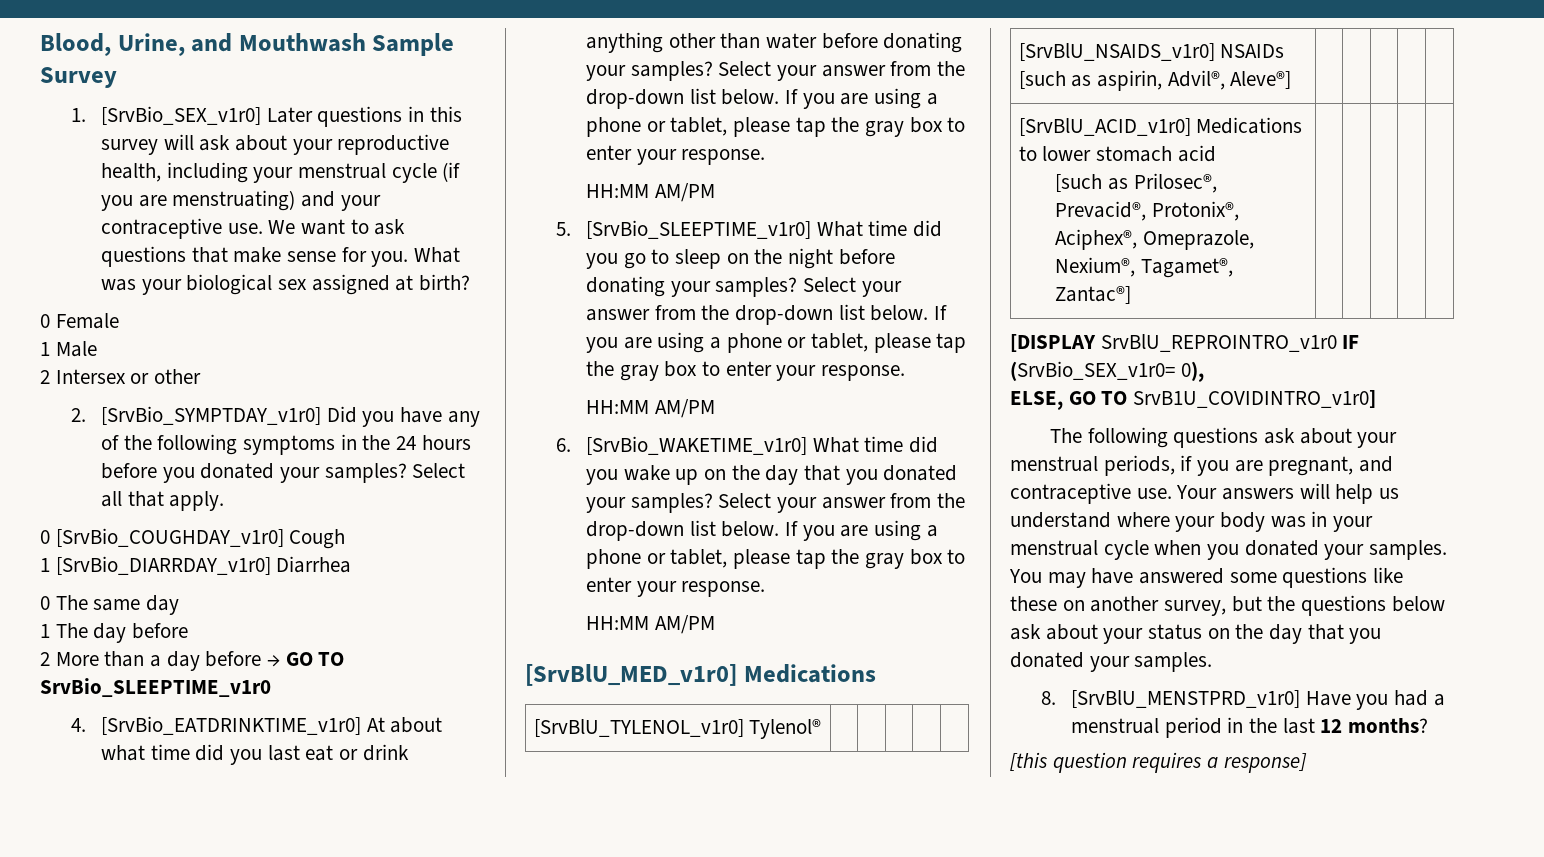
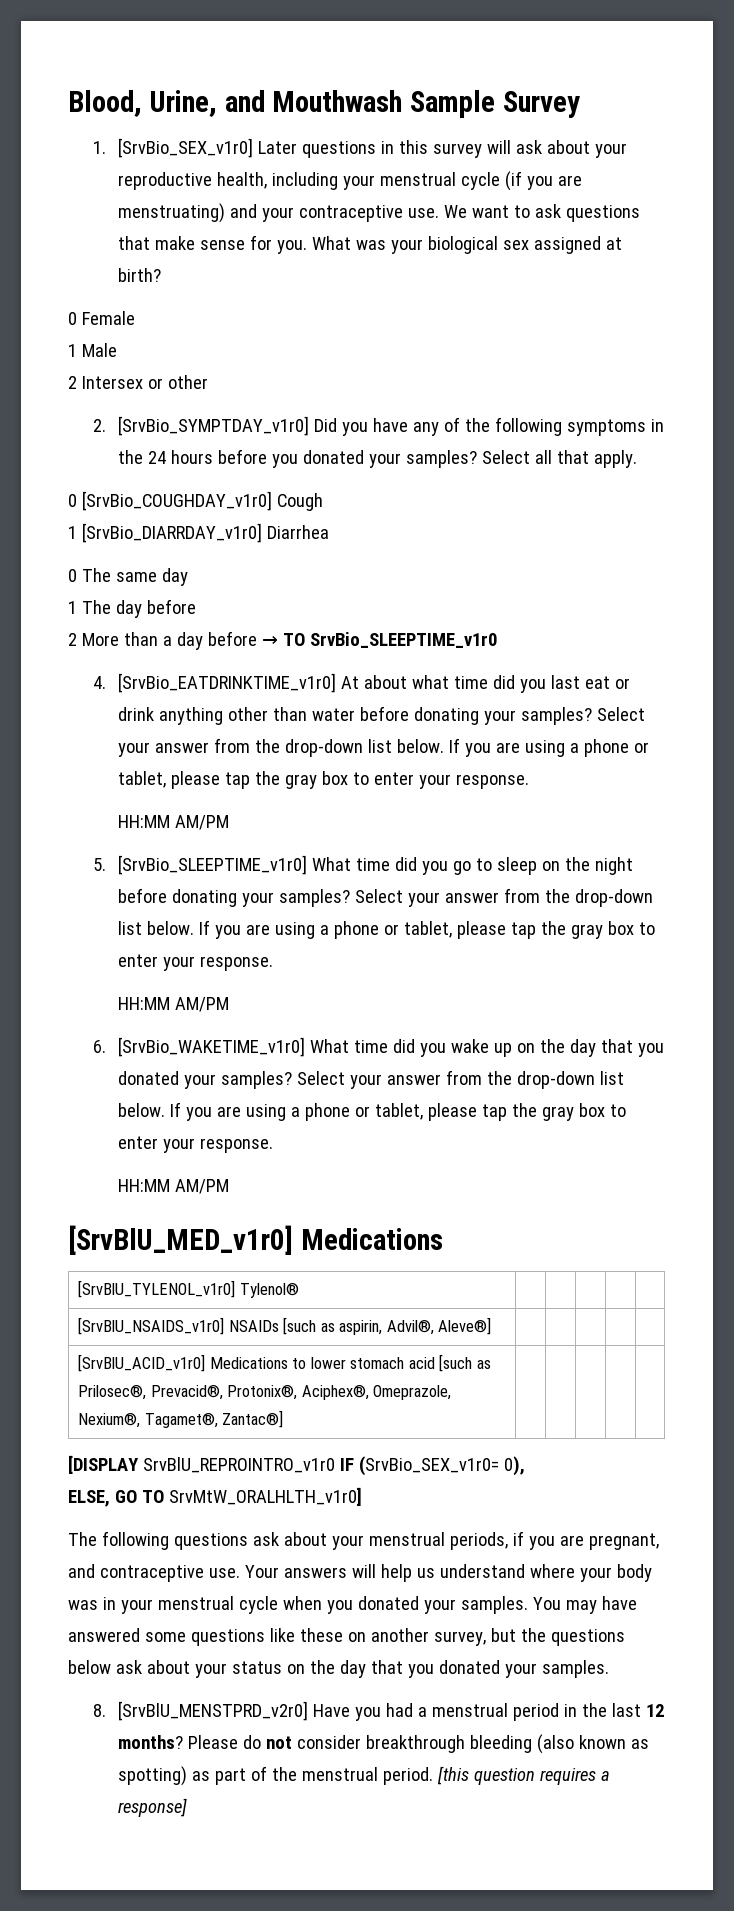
- 2 More than a day before → GO TO SrvBio_SLEEPTIME_v1r0
+ 2 More than a day before → TO SrvBio_SLEEPTIME_v1r0
- [SrvBlU_ACID_v1r0] Medications to lower stomach acid
- [such as Prilosec®, Prevacid®, Protonix®, Aciphex®, Omeprazole, Nexium®, Tagamet®, Zantac®] | | | | |
+ [SrvBlU_ACID_v1r0] Medications to lower stomach acid [such as Prilosec®, Prevacid®, Protonix®, Aciphex®, Omeprazole, Nexium®, Tagamet®, Zantac®] | | | | |
- ELSE, GO TO SrvB1U_COVIDINTRO_v1r0]
+ ELSE, GO TO SrvMtW_ORALHLTH_v1r0]
- 8. [SrvBlU_MENSTPRD_v1r0] Have you had a menstrual period in the last 12 months?
- [this question requires a response]
+ 8. [SrvBlU_MENSTPRD_v2r0] Have you had a menstrual period in the last 12 months? Please do not consider breakthrough bleeding (also known as spotting) as part of the menstrual period. [this question requires a response]

